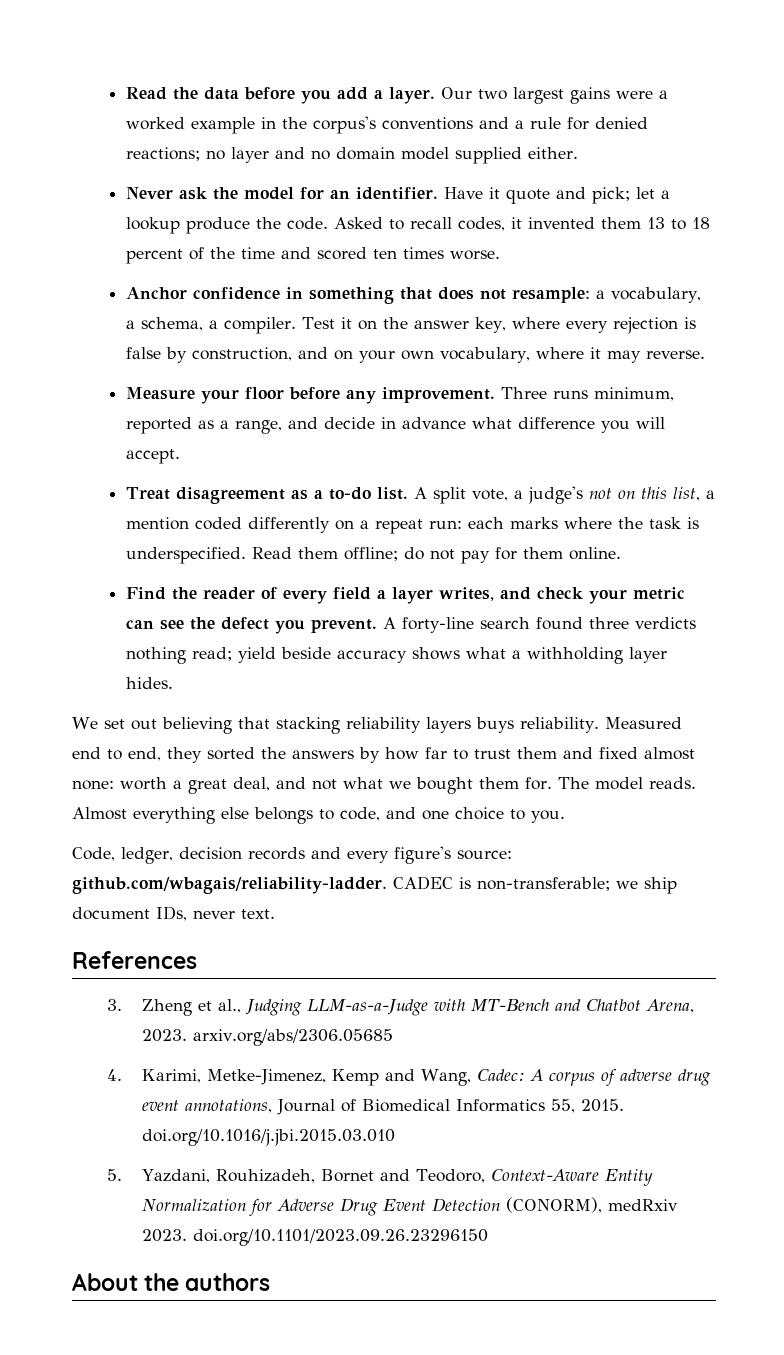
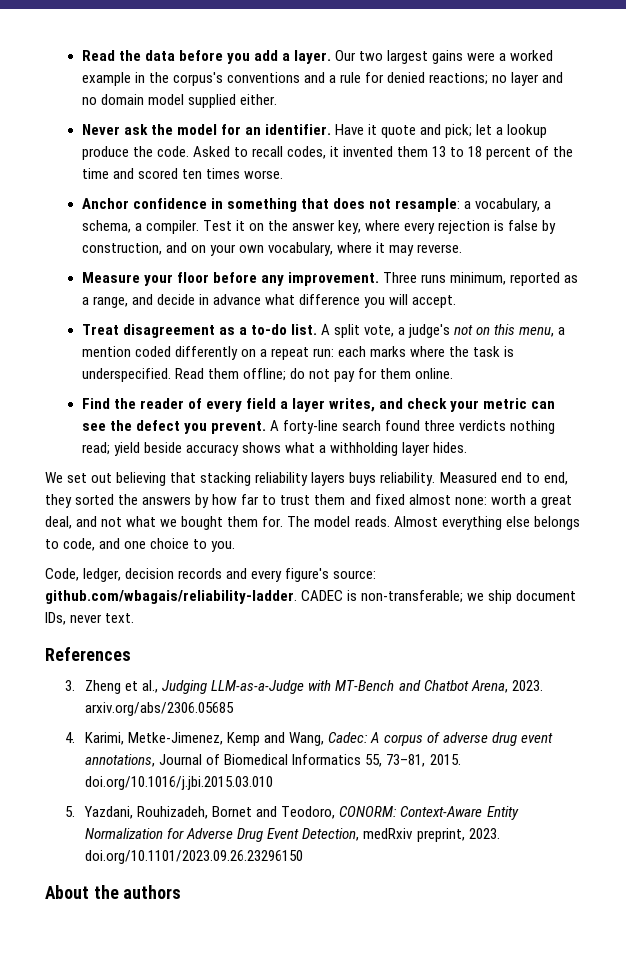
- A split vote, a judge's not on this list, a mention coded differently on a repeat run: each marks where the task is underspecified.
+ A split vote, a judge's not on this menu, a mention coded differently on a repeat run: each marks where the task is underspecified.
- 4. Karimi, Metke-Jimenez, Kemp and Wang, Cadec: A corpus of adverse drug event annotations, Journal of Biomedical Informatics 55, 2015. doi.org/10.1016/j.jbi.2015.03.010
+ 4. Karimi, Metke-Jimenez, Kemp and Wang, Cadec: A corpus of adverse drug event annotations, Journal of Biomedical Informatics 55, 73–81, 2015. doi.org/10.1016/j.jbi.2015.03.010
- 5. Yazdani, Rouhizadeh, Bornet and Teodoro, Context-Aware Entity Normalization for Adverse Drug Event Detection (CONORM), medRxiv 2023. doi.org/10.1101/2023.09.26.23296150
+ 5. Yazdani, Rouhizadeh, Bornet and Teodoro, CONORM: Context-Aware Entity Normalization for Adverse Drug Event Detection, medRxiv preprint, 2023. doi.org/10.1101/2023.09.26.23296150

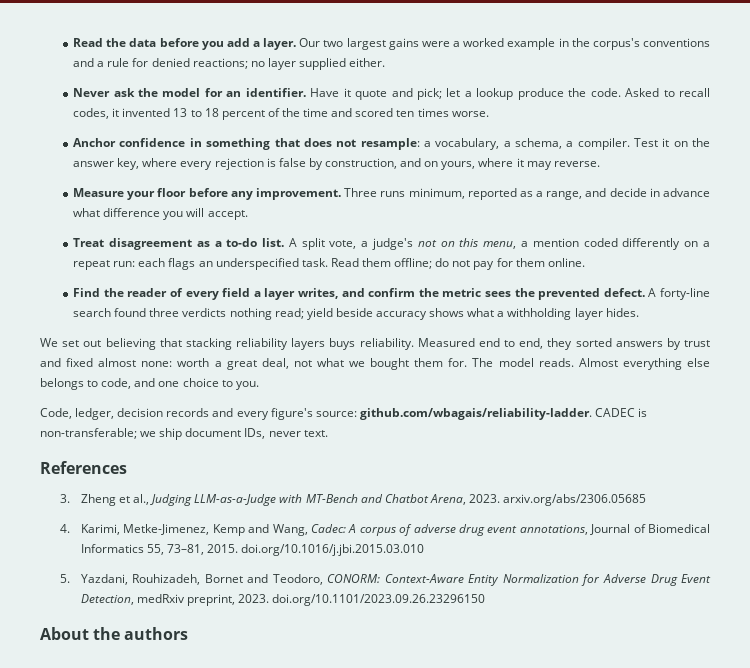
- Our two largest gains were a worked example in the corpus's conventions and a rule for denied reactions; no layer and no domain model supplied either.
+ Our two largest gains were a worked example in the corpus's conventions and a rule for denied reactions; no layer supplied either.
- Asked to recall codes, it invented them 13 to 18 percent of the time and scored ten times worse.
+ Asked to recall codes, it invented 13 to 18 percent of the time and scored ten times worse.
- Test it on the answer key, where every rejection is false by construction, and on your own vocabulary, where it may reverse.
+ Test it on the answer key, where every rejection is false by construction, and on yours, where it may reverse.
- A split vote, a judge's not on this menu, a mention coded differently on a repeat run: each marks where the task is underspecified.
+ A split vote, a judge's not on this menu, a mention coded differently on a repeat run: each flags an underspecified task.
- Find the reader of every field a layer writes, and check your metric can see the defect you prevent.
+ Find the reader of every field a layer writes, and confirm the metric sees the prevented defect.
- Measured end to end, they sorted the answers by how far to trust them and fixed almost none: worth a great deal, and not what we bought them for.
+ Measured end to end, they sorted answers by trust and fixed almost none: worth a great deal, not what we bought them for.

